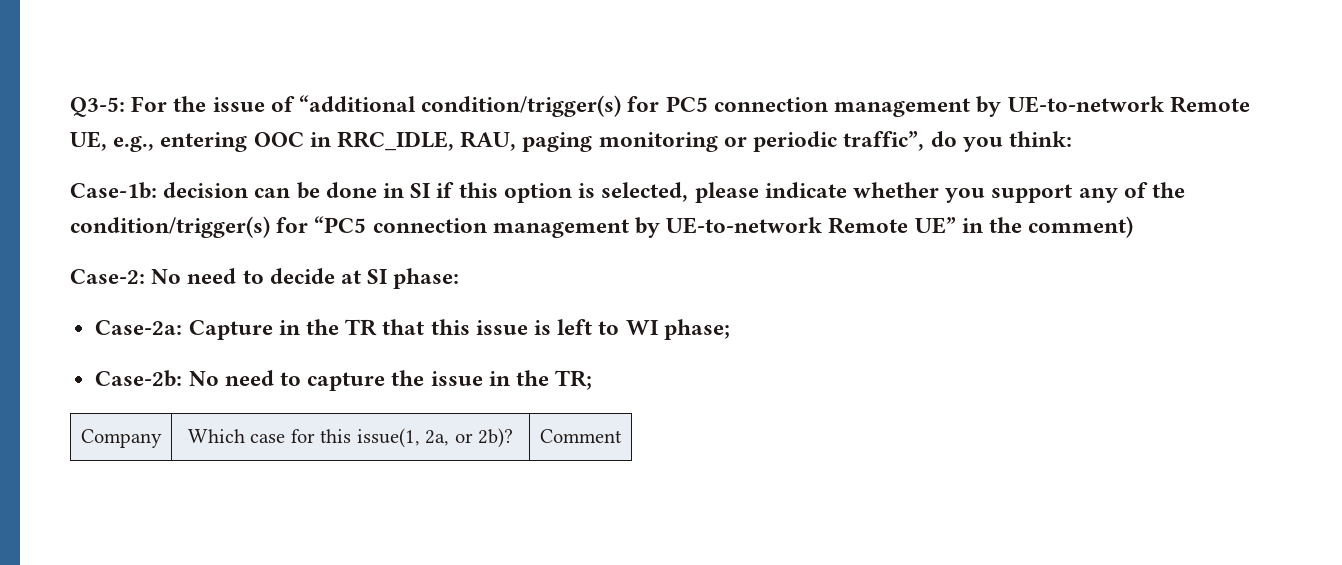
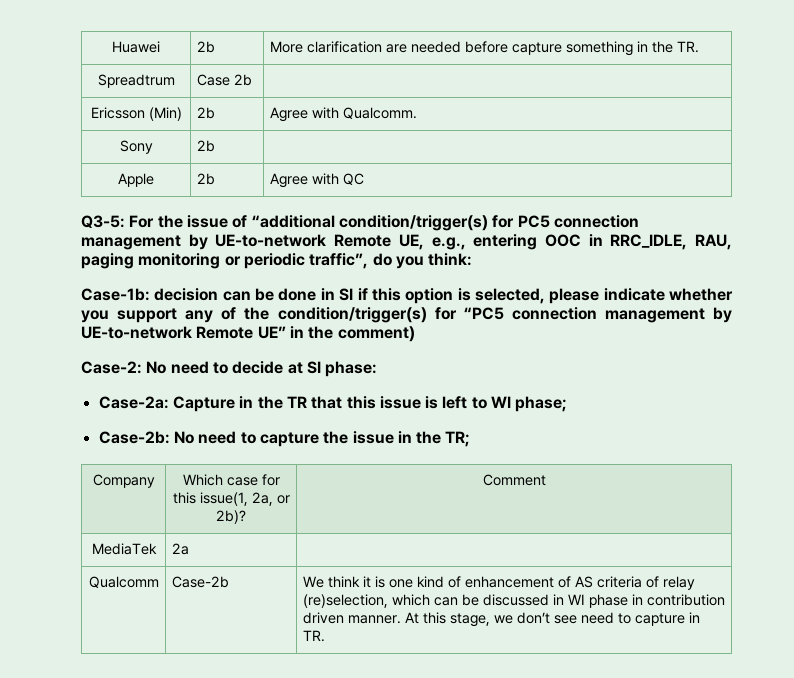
+ Huawei | 2b | More clarification are needed before capture something in the TR.
+ Spreadtrum | Case 2b |
+ Ericsson (Min) | 2b | Agree with Qualcomm.
+ Sony | 2b |
+ Apple | 2b | Agree with QC
+ MediaTek | 2a |
+ Qualcomm | Case-2b | We think it is one kind of enhancement of AS criteria of relay (re)selection, which can be discussed in WI phase in contribution driven manner. At this stage, we don’t see need to capture in TR.

